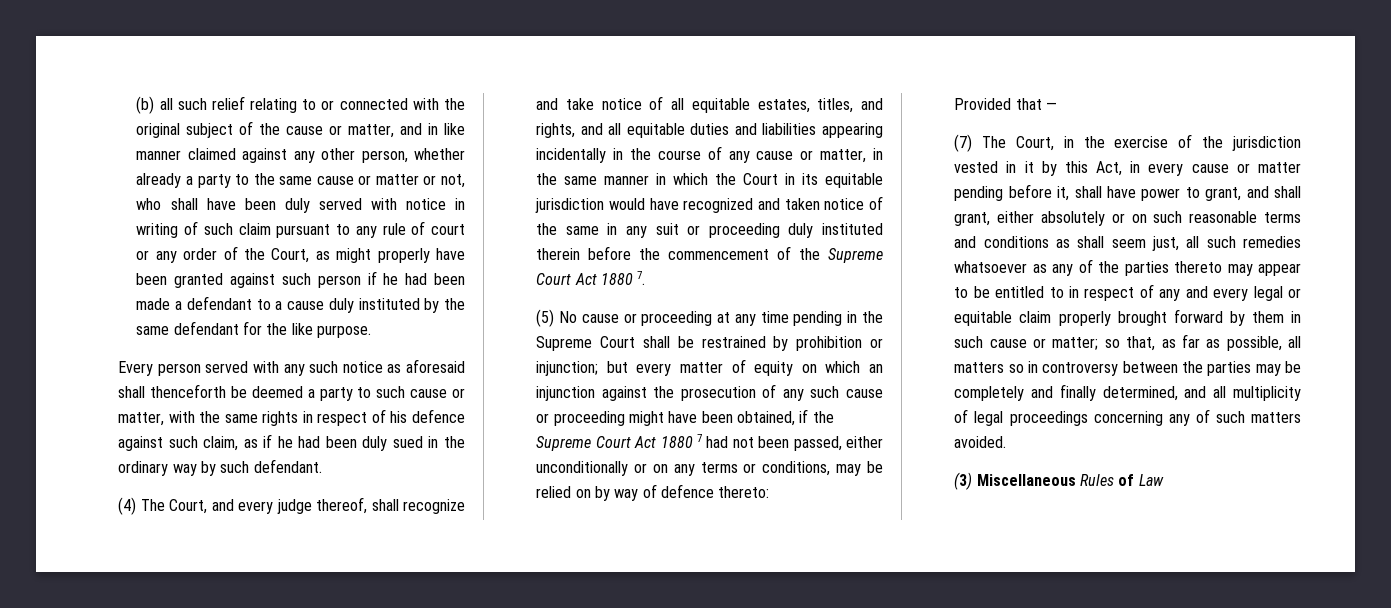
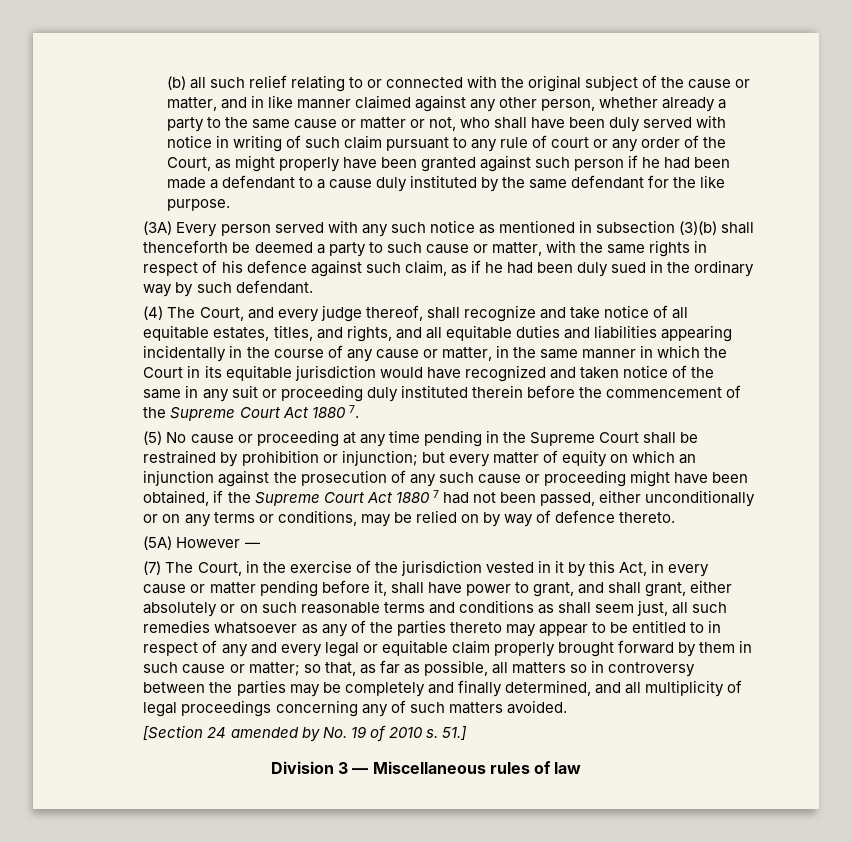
- Every person served with any such notice as aforesaid shall thenceforth be deemed a party to such cause or matter, with the same rights in respect of his defence against such claim, as if he had been duly sued in the ordinary way by such defendant.
+ (3A) Every person served with any such notice as mentioned in subsection (3)(b) shall thenceforth be deemed a party to such cause or matter, with the same rights in respect of his defence against such claim, as if he had been duly sued in the ordinary way by such defendant.
- but every matter of equity on which an injunction against the prosecution of any such cause or proceeding might have been obtained, if the Supreme Court Act 1880 7 had not been passed, either unconditionally or on any terms or conditions, may be relied on by way of defence thereto:
- Provided that —
+ but every matter of equity on which an injunction against the prosecution of any such cause or proceeding might have been obtained, if the Supreme Court Act 1880 7 had not been passed, either unconditionally or on any terms or conditions, may be relied on by way of defence thereto.
+ (5A) However —
- (3) Miscellaneous Rules of Law
+ [Section 24 amended by No. 19 of 2010 s. 51.]
+ Division 3 — Miscellaneous rules of law

